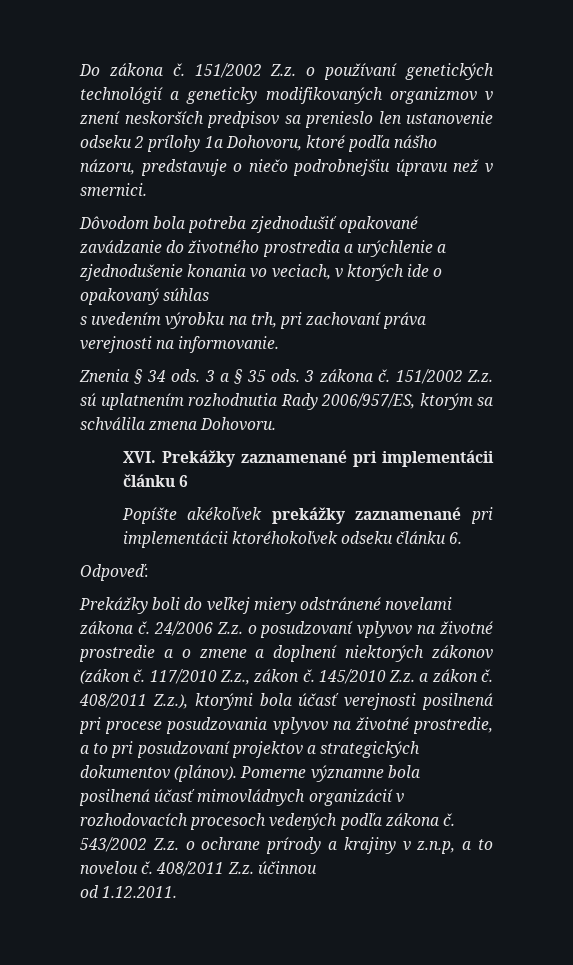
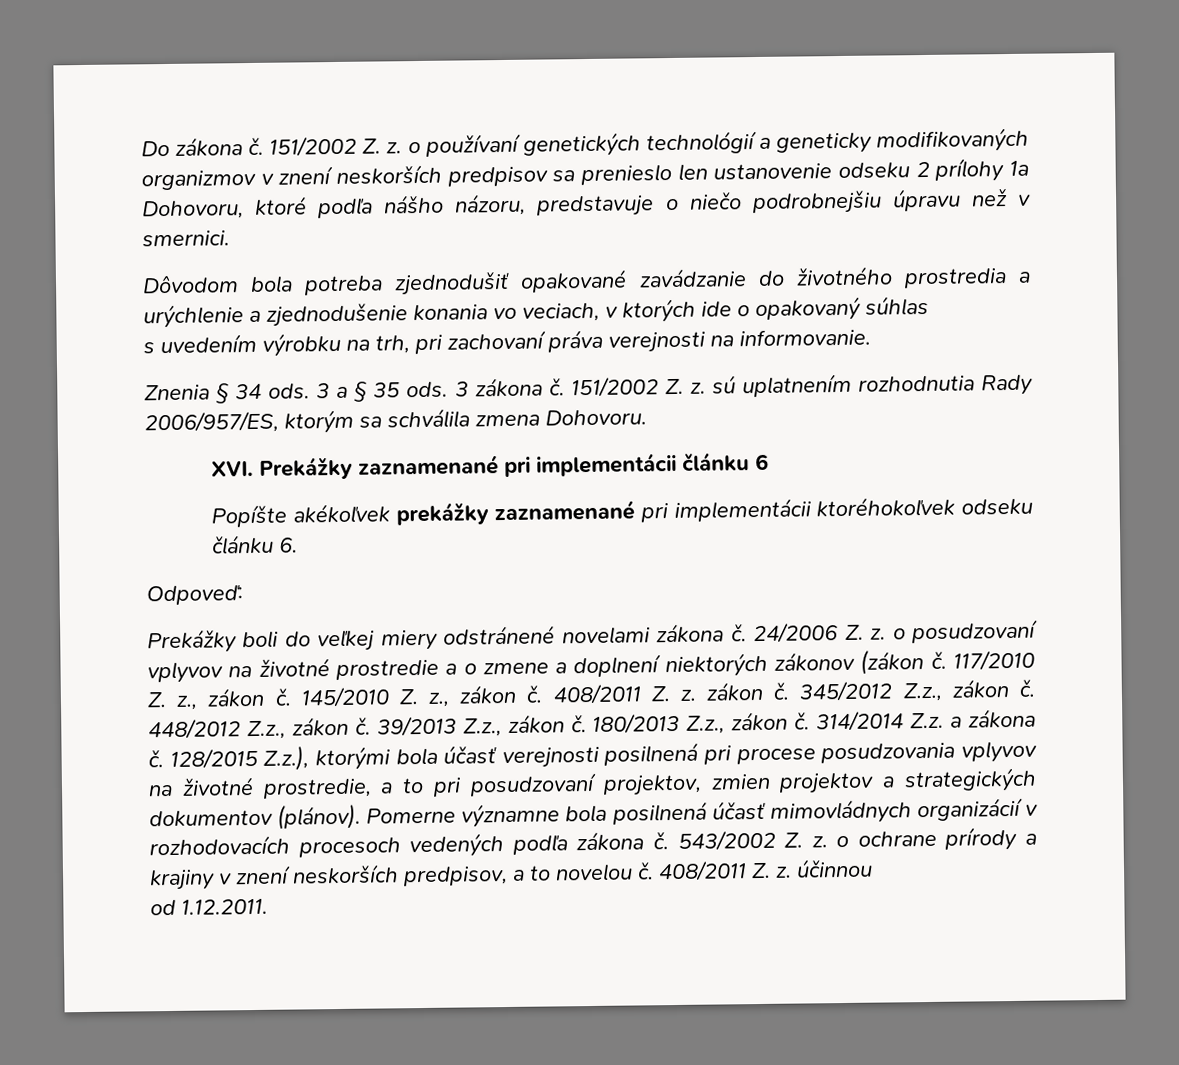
- 151/2002 Z.z. o používaní genetických technológií a geneticky modifikovaných organizmov v znení neskorších predpisov sa prenieslo len ustanovenie odseku 2 prílohy 1a Dohovoru, ktoré podľa nášho názoru, predstavuje o niečo podrobnejšiu úpravu než v smernici.
+ 151/2002 Z. z. o používaní genetických technológií a geneticky modifikovaných organizmov v znení neskorších predpisov sa prenieslo len ustanovenie odseku 2 prílohy 1a Dohovoru, ktoré podľa nášho názoru, predstavuje o niečo podrobnejšiu úpravu než v smernici.
- 151/2002 Z.z. sú uplatnením rozhodnutia Rady 2006/957/ES, ktorým sa schválila zmena Dohovoru.
+ 151/2002 Z. z. sú uplatnením rozhodnutia Rady 2006/957/ES, ktorým sa schválila zmena Dohovoru.
- 24/2006 Z.z. o posudzovaní vplyvov na životné prostredie a o zmene a doplnení niektorých zákonov (zákon č.
+ 24/2006 Z. z. o posudzovaní vplyvov na životné prostredie a o zmene a doplnení niektorých zákonov (zákon č.
- 117/2010 Z.z., zákon č. 145/2010 Z.z. a zákon č. 408/2011 Z.z.), ktorými bola účasť verejnosti posilnená pri procese posudzovania vplyvov na životné prostredie, a to pri posudzovaní projektov a strategických dokumentov (plánov).
+ 117/2010 Z. z., zákon č. 145/2010 Z. z., zákon č. 408/2011 Z. z. zákon č. 345/2012 Z.z., zákon č. 448/2012 Z.z., zákon č. 39/2013 Z.z., zákon č. 180/2013 Z.z., zákon č. 314/2014 Z.z. a zákona č. 128/2015 Z.z.), ktorými bola účasť verejnosti posilnená pri procese posudzovania vplyvov na životné prostredie, a to pri posudzovaní projektov, zmien projektov a strategických dokumentov (plánov).
- 543/2002 Z.z. o ochrane prírody a krajiny v z.n.p, a to novelou č.
+ 543/2002 Z. z. o ochrane prírody a krajiny v znení neskorších predpisov, a to novelou č.
- 408/2011 Z.z. účinnou
+ 408/2011 Z. z. účinnou

